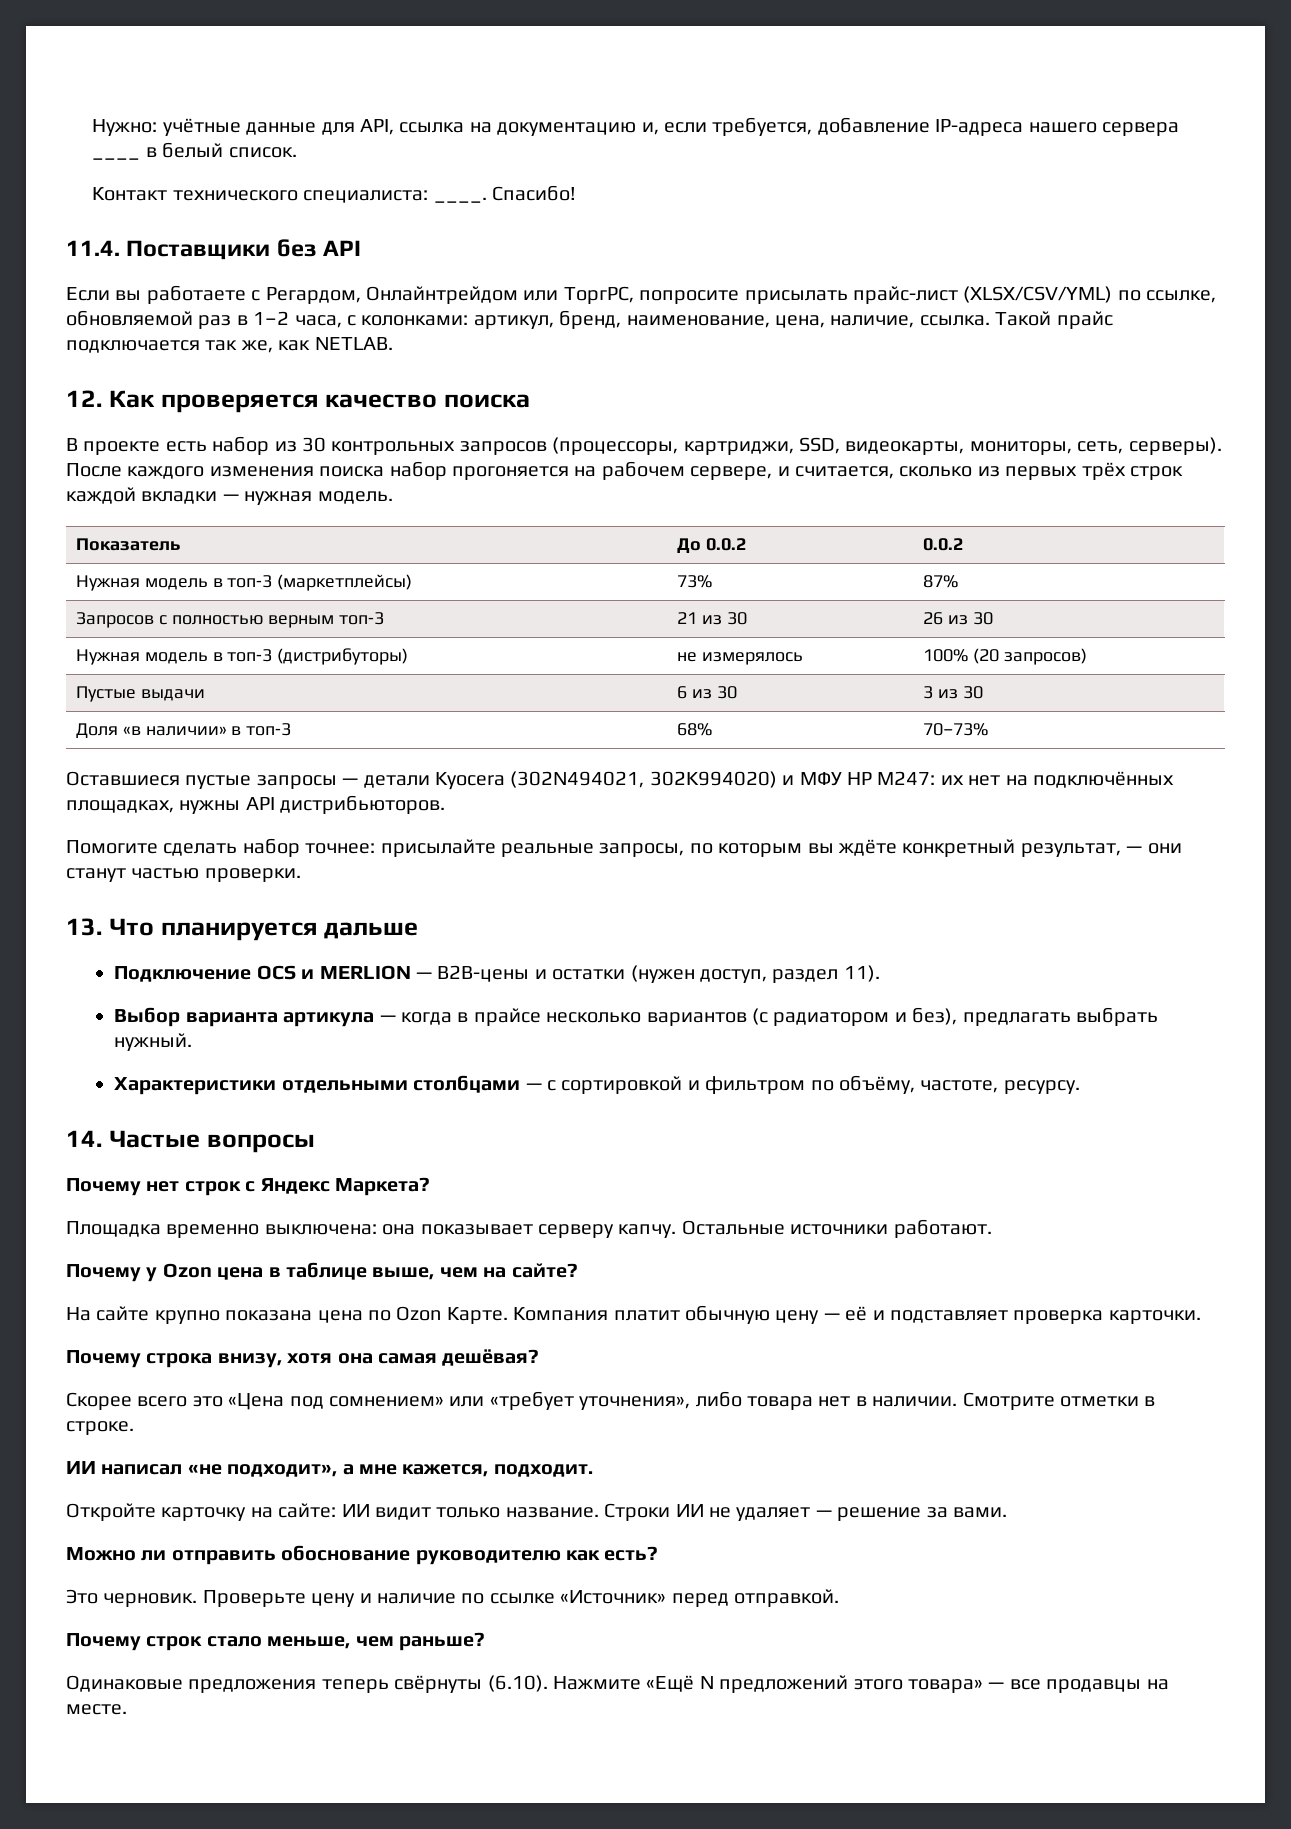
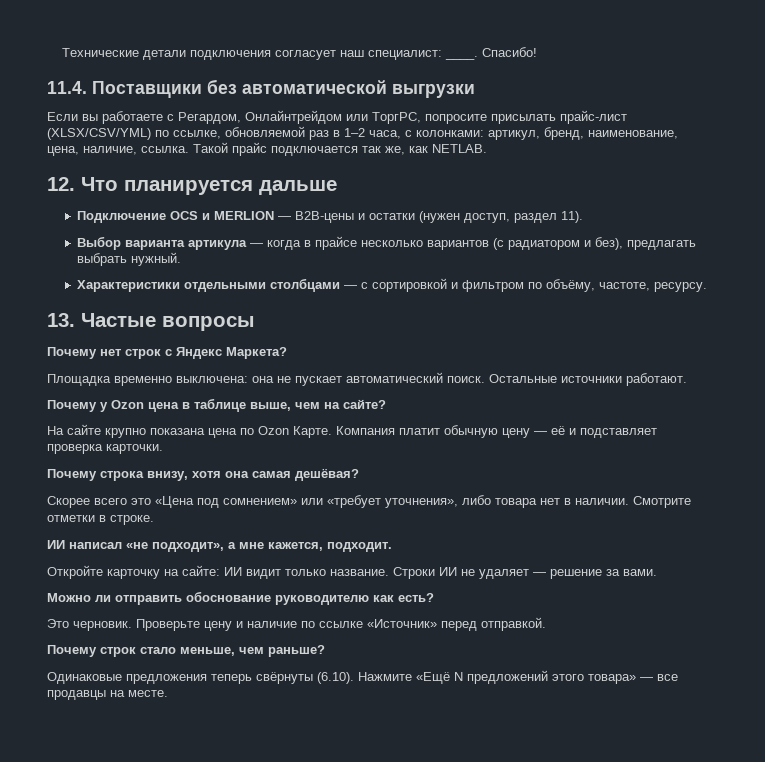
- Нужно: учётные данные для API, ссылка на документацию и, если требуется, добавление IP-адреса нашего сервера ____ в белый список.
- Контакт технического специалиста: ____.
+ Технические детали подключения согласует наш специалист: ____.
- 11.4. Поставщики без API
+ 11.4. Поставщики без автоматической выгрузки
- 12. Как проверяется качество поиска
- В проекте есть набор из 30 контрольных запросов (процессоры, картриджи, SSD, видеокарты, мониторы, сеть, серверы). После каждого изменения поиска набор прогоняется на рабочем сервере, и считается, сколько из первых трёх строк каждой вкладки — нужная модель.
- Показатель | До 0.0.2 | 0.0.2
- Нужная модель в топ‑3 (маркетплейсы) | 73% | 87%
- Запросов с полностью верным топ‑3 | 21 из 30 | 26 из 30
- Нужная модель в топ‑3 (дистрибуторы) | не измерялось | 100% (20 запросов)
- Пустые выдачи | 6 из 30 | 3 из 30
- Доля «в наличии» в топ‑3 | 68% | 70–73%
- Оставшиеся пустые запросы — детали Kyocera (302N494021, 302K994020) и МФУ HP M247: их нет на подключённых площадках, нужны API дистрибьюторов.
- Помогите сделать набор точнее: присылайте реальные запросы, по которым вы ждёте конкретный результат, — они станут частью проверки.
- 13. Что планируется дальше
+ 12. Что планируется дальше
- 14. Частые вопросы
+ 13. Частые вопросы
- Площадка временно выключена: она показывает серверу капчу.
+ Площадка временно выключена: она не пускает автоматический поиск.

